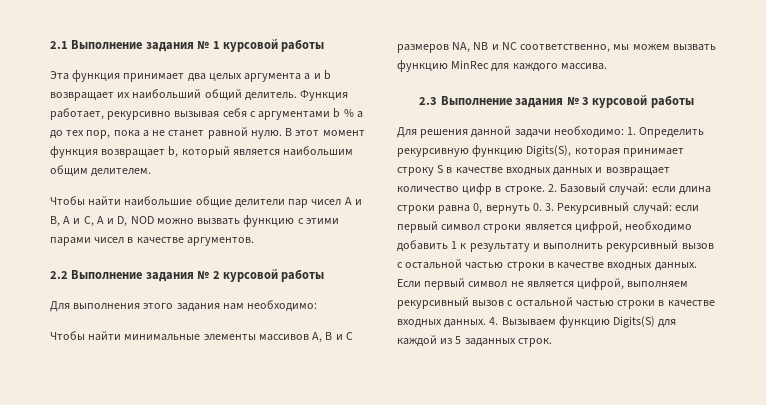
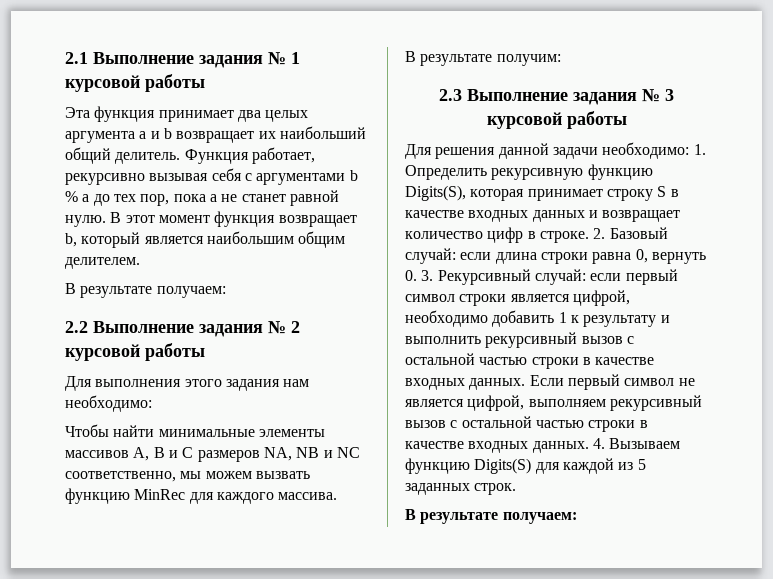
  В этот момент функция возвращает b, который является наибольшим общим делителем.
- Чтобы найти наибольшие общие делители пар чисел A и B, A и C, A и D, NOD можно вызвать функцию с этими парами чисел в качестве аргументов.
+ В результате получаем:
+ В результате получим:
  4. Вызываем функцию Digits(S) для каждой из 5 заданных строк.
+ В результате получаем:

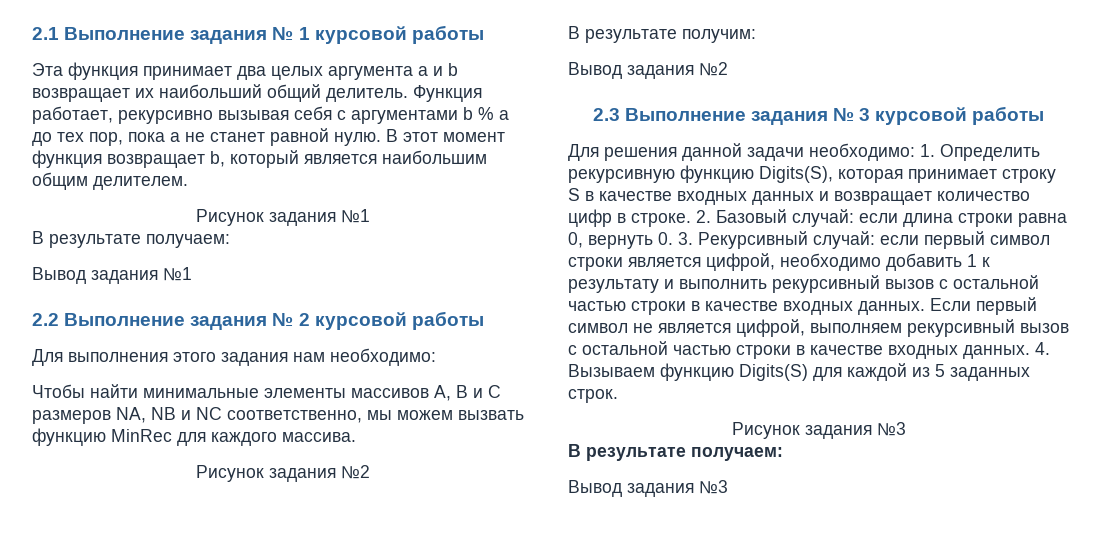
  В этот момент функция возвращает b, который является наибольшим общим делителем.
+ Рисунок задания №1
  В результате получаем:
+ Вывод задания №1
+ Рисунок задания №2
+ Вывод задания №2
  4. Вызываем функцию Digits(S) для каждой из 5 заданных строк.
+ Рисунок задания №3
  В результате получаем:
+ Вывод задания №3

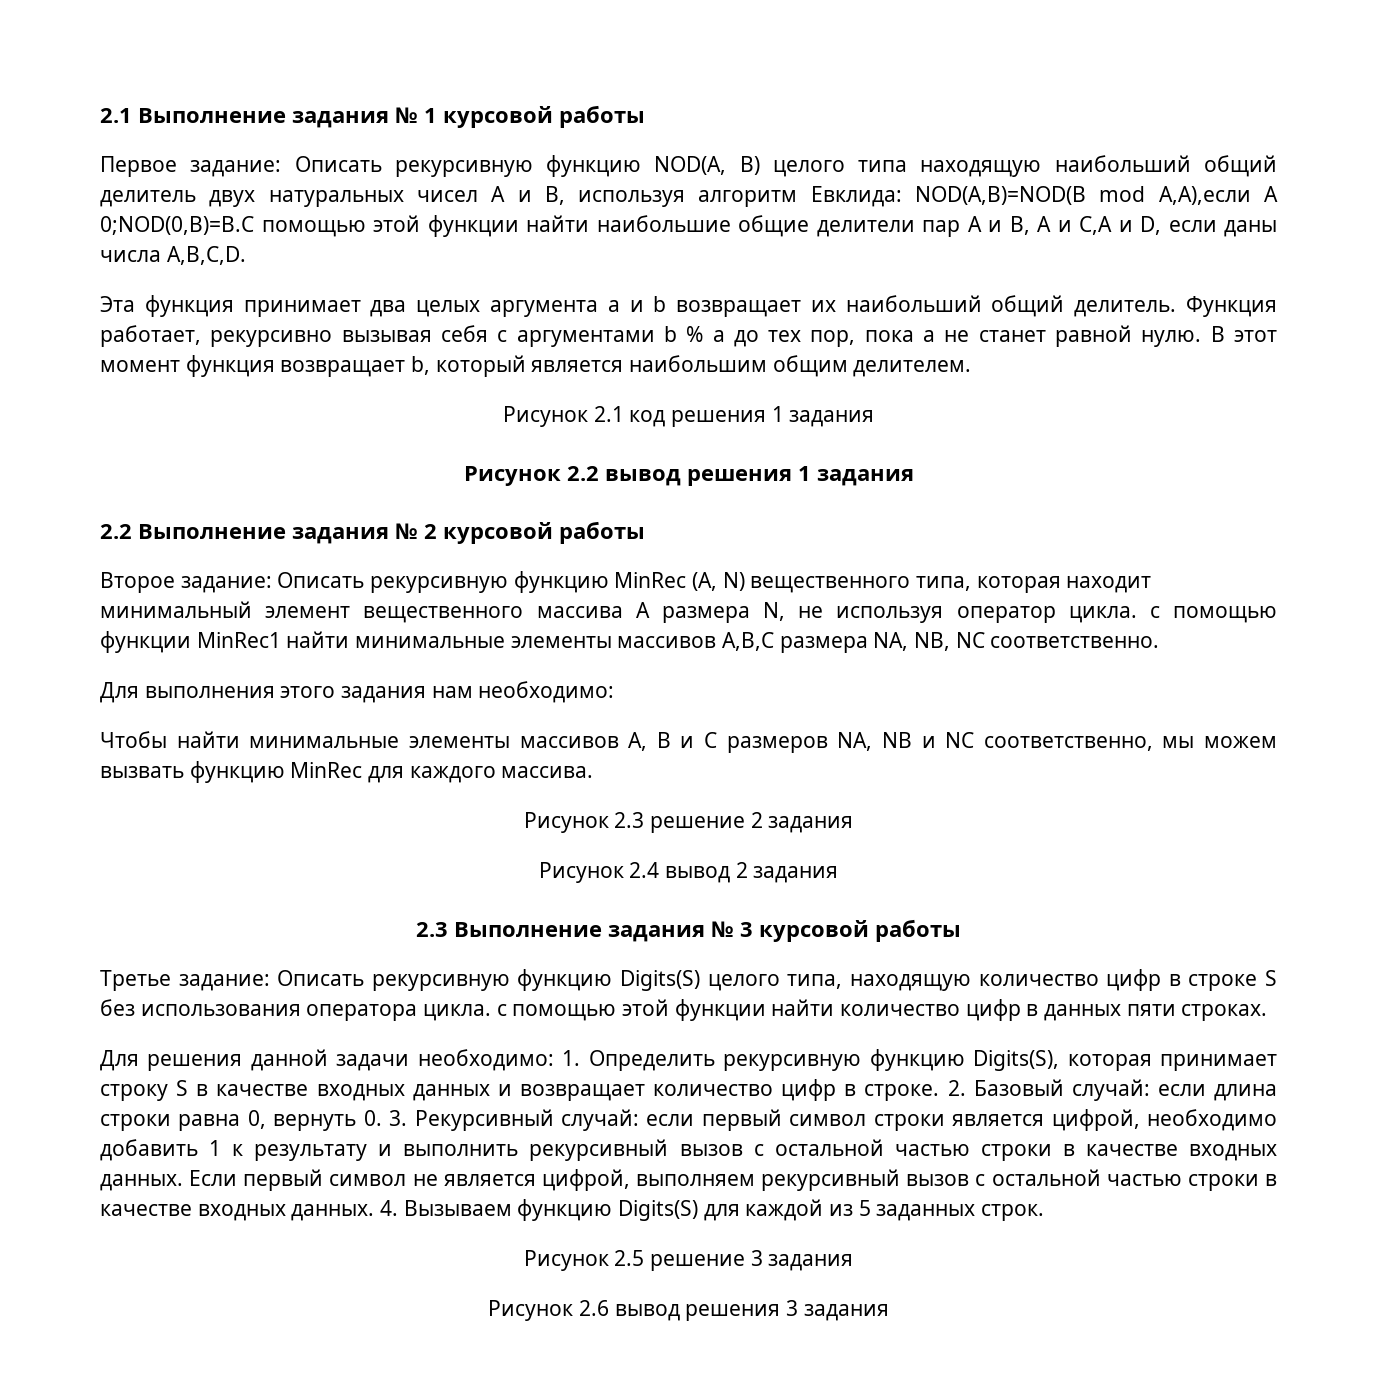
+ Первое задание: Описать рекурсивную функцию NOD(A, B) целого типа находящую наибольший общий делитель двух натуральных чисел А и В, используя алгоритм Евклида: NOD(A,B)=NOD(B mod A,A),если A 0;NOD(0,B)=B.С помощью этой функции найти наибольшие общие делители пар А и В, А и С,А и D, если даны числа A,B,C,D.
- Рисунок задания №1
- В результате получаем:
- Вывод задания №1
+ Рисунок 2.1 код решения 1 задания
+ Рисунок 2.2 вывод решения 1 задания
+ Второе задание: Описать рекурсивную функцию MinRec (A, N) вещественного типа, которая находит минимальный элемент вещественного массива А размера N, не используя оператор цикла. с помощью функции MinRec1 найти минимальные элементы массивов А,В,С размера NA, NB, NC соответственно.
- Рисунок задания №2
- В результате получим:
- Вывод задания №2
+ Рисунок 2.3 решение 2 задания
+ Рисунок 2.4 вывод 2 задания
+ Третье задание: Описать рекурсивную функцию Digits(S) целого типа, находящую количество цифр в строке S без использования оператора цикла. с помощью этой функции найти количество цифр в данных пяти строках.
- Рисунок задания №3
- В результате получаем:
- Вывод задания №3
+ Рисунок 2.5 решение 3 задания
+ Рисунок 2.6 вывод решения 3 задания

